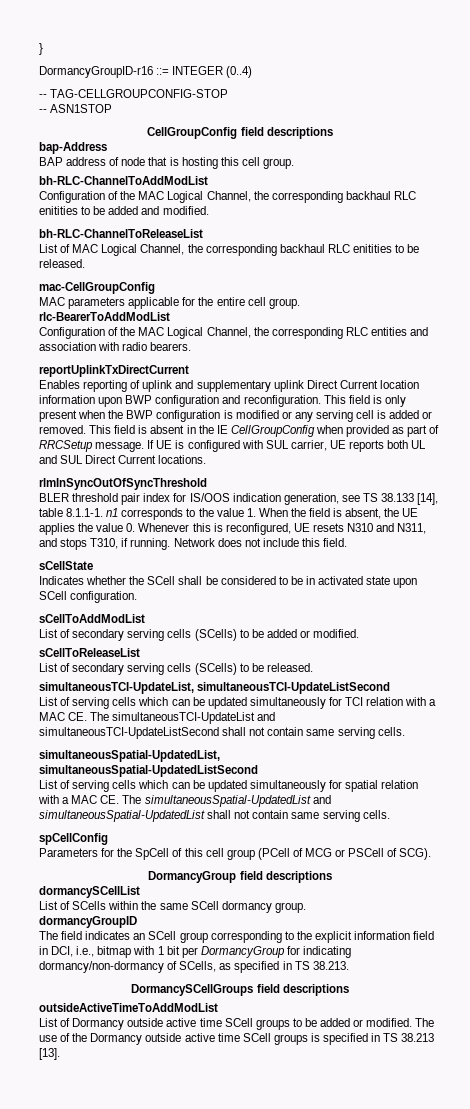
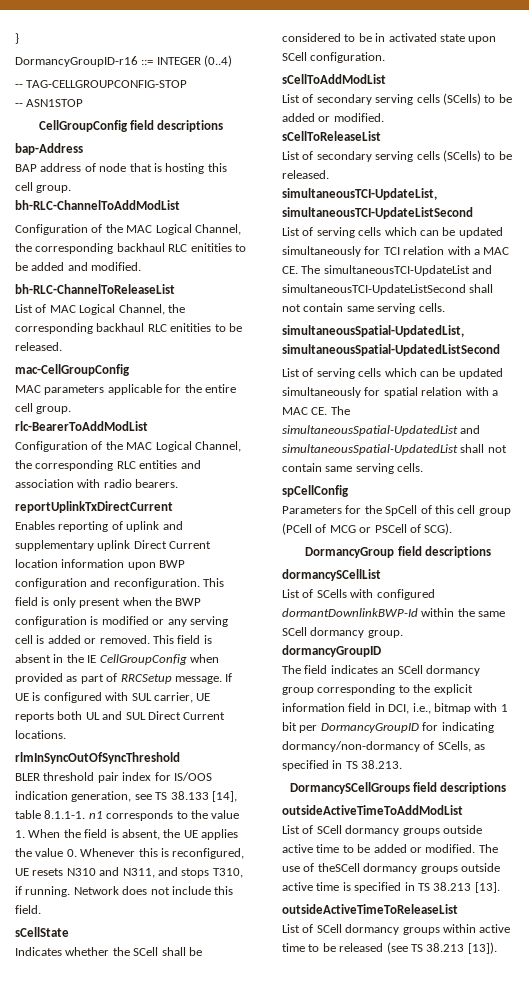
- List of SCells within the same SCell dormancy group.
+ List of SCells with configured dormantDownlinkBWP-Id within the same SCell dormancy group.
- The field indicates an SCell group corresponding to the explicit information field in DCI, i.e., bitmap with 1 bit per DormancyGroup for indicating dormancy/non-dormancy of SCells, as specified in TS 38.213.
+ The field indicates an SCell dormancy group corresponding to the explicit information field in DCI, i.e., bitmap with 1 bit per DormancyGroupID for indicating dormancy/non-dormancy of SCells, as specified in TS 38.213.
- List of Dormancy outside active time SCell groups to be added or modified.
+ List of SCell dormancy groups outside active time to be added or modified.
- The use of the Dormancy outside active time SCell groups is specified in TS 38.213 [13].
+ The use of theSCell dormancy groups outside active time is specified in TS 38.213 [13].
+ outsideActiveTimeToReleaseList
+ List of SCell dormancy groups within active time to be released (see TS 38.213 [13]).

